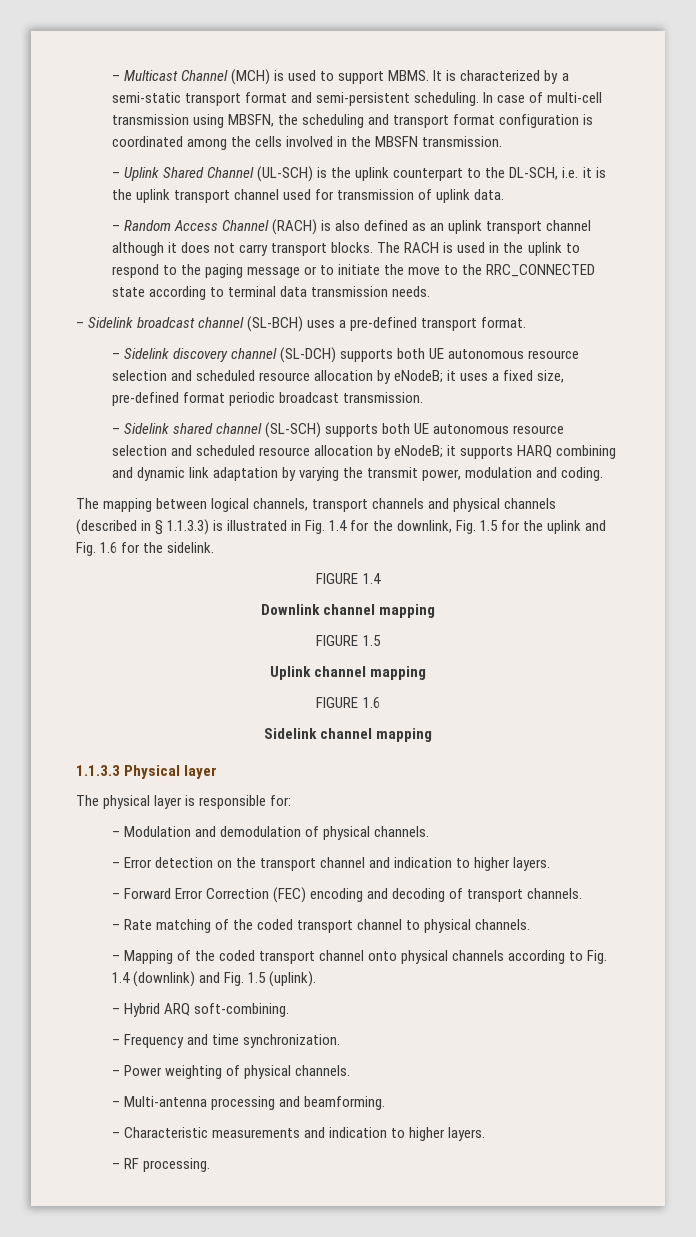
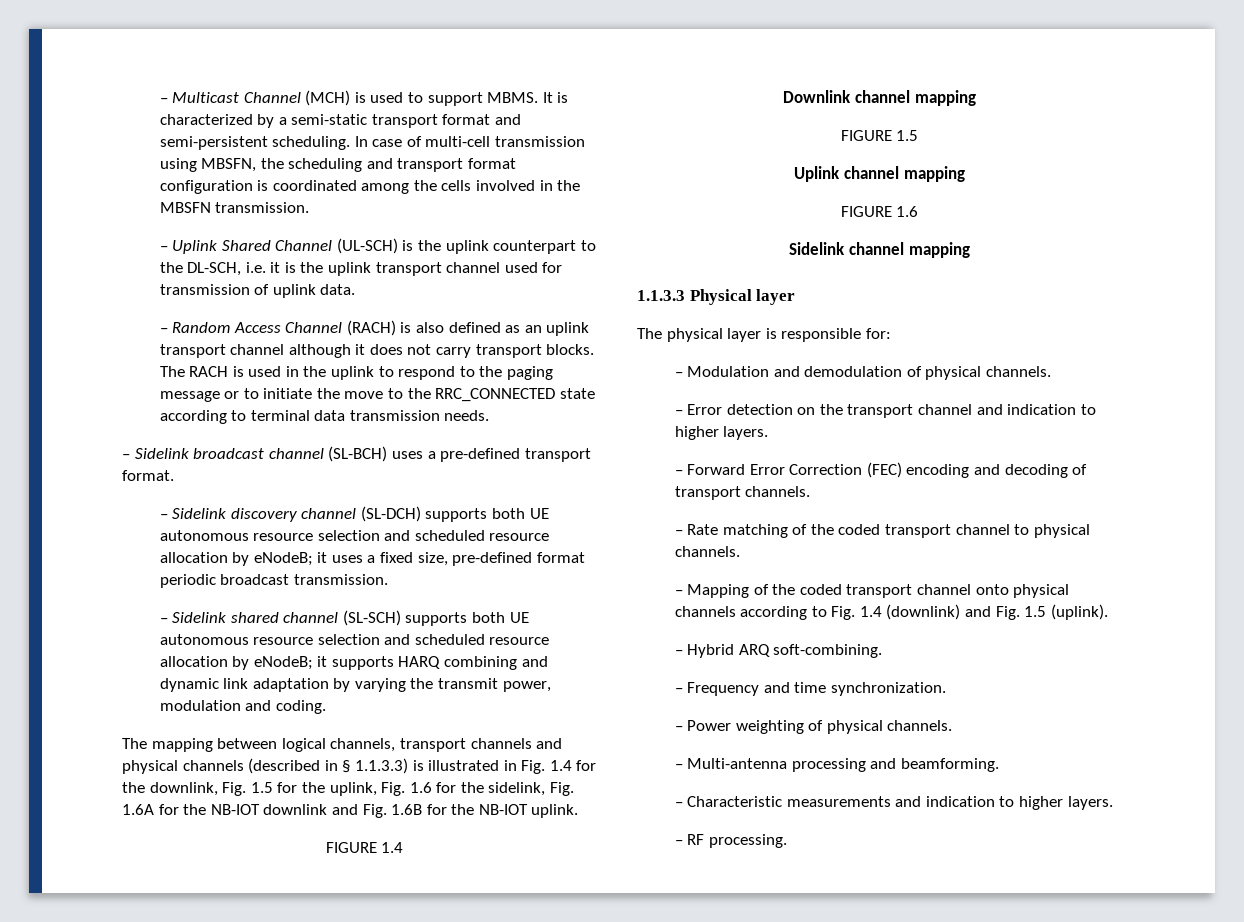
- The mapping between logical channels, transport channels and physical channels (described in § 1.1.3.3) is illustrated in Fig. 1.4 for the downlink, Fig. 1.5 for the uplink and Fig. 1.6 for the sidelink.
+ The mapping between logical channels, transport channels and physical channels (described in § 1.1.3.3) is illustrated in Fig. 1.4 for the downlink, Fig. 1.5 for the uplink, Fig. 1.6 for the sidelink, Fig. 1.6A for the NB-IOT downlink and Fig. 1.6B for the NB-IOT uplink.

